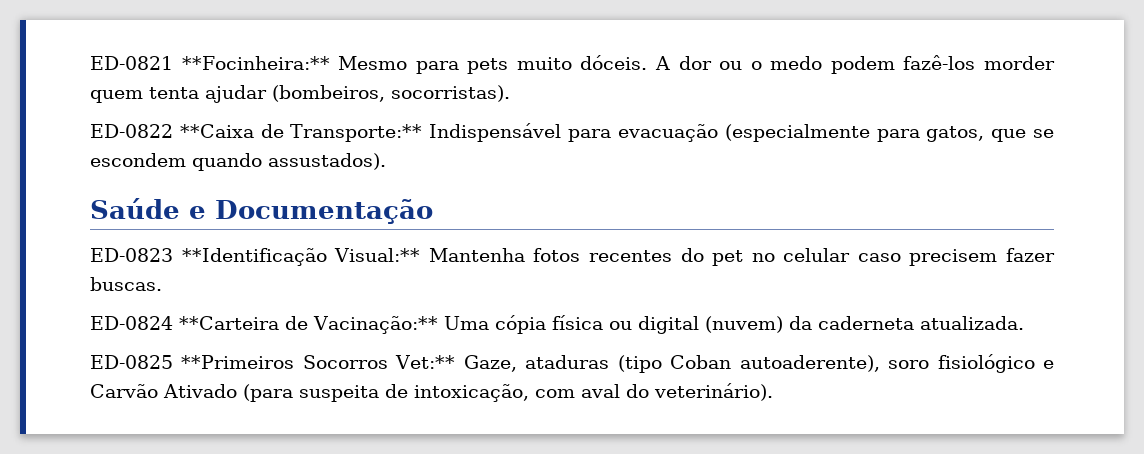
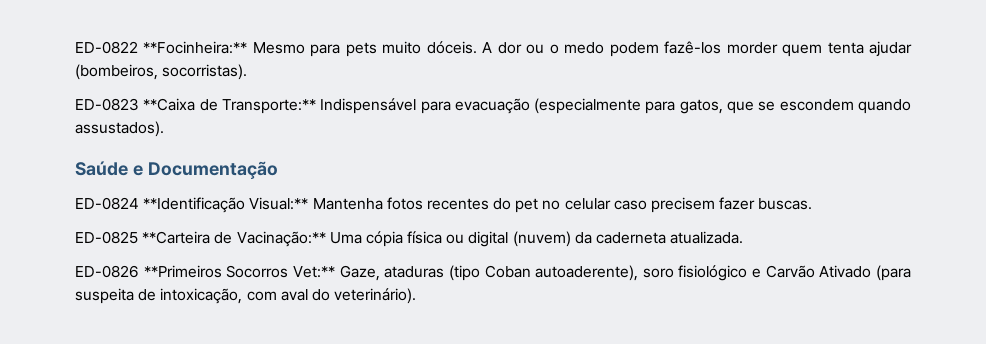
- ED-0821 **Focinheira:** Mesmo para pets muito dóceis.
+ ED-0822 **Focinheira:** Mesmo para pets muito dóceis.
- ED-0822 **Caixa de Transporte:** Indispensável para evacuação (especialmente para gatos, que se escondem quando assustados).
+ ED-0823 **Caixa de Transporte:** Indispensável para evacuação (especialmente para gatos, que se escondem quando assustados).
- ED-0823 **Identificação Visual:** Mantenha fotos recentes do pet no celular caso precisem fazer buscas.
+ ED-0824 **Identificação Visual:** Mantenha fotos recentes do pet no celular caso precisem fazer buscas.
- ED-0824 **Carteira de Vacinação:** Uma cópia física ou digital (nuvem) da caderneta atualizada.
+ ED-0825 **Carteira de Vacinação:** Uma cópia física ou digital (nuvem) da caderneta atualizada.
- ED-0825 **Primeiros Socorros Vet:** Gaze, ataduras (tipo Coban autoaderente), soro fisiológico e Carvão Ativado (para suspeita de intoxicação, com aval do veterinário).
+ ED-0826 **Primeiros Socorros Vet:** Gaze, ataduras (tipo Coban autoaderente), soro fisiológico e Carvão Ativado (para suspeita de intoxicação, com aval do veterinário).

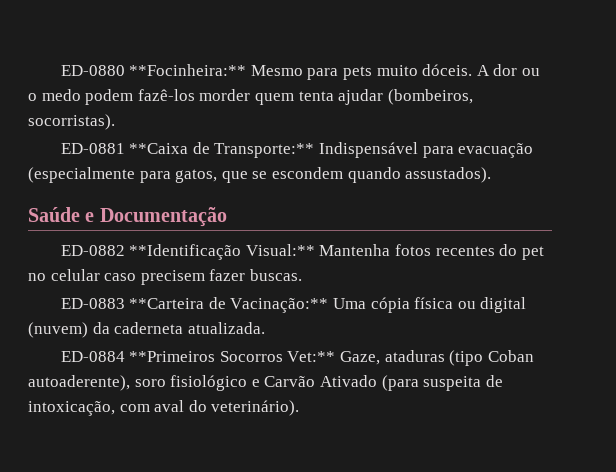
- ED-0822 **Focinheira:** Mesmo para pets muito dóceis.
+ ED-0880 **Focinheira:** Mesmo para pets muito dóceis.
- ED-0823 **Caixa de Transporte:** Indispensável para evacuação (especialmente para gatos, que se escondem quando assustados).
+ ED-0881 **Caixa de Transporte:** Indispensável para evacuação (especialmente para gatos, que se escondem quando assustados).
- ED-0824 **Identificação Visual:** Mantenha fotos recentes do pet no celular caso precisem fazer buscas.
+ ED-0882 **Identificação Visual:** Mantenha fotos recentes do pet no celular caso precisem fazer buscas.
- ED-0825 **Carteira de Vacinação:** Uma cópia física ou digital (nuvem) da caderneta atualizada.
+ ED-0883 **Carteira de Vacinação:** Uma cópia física ou digital (nuvem) da caderneta atualizada.
- ED-0826 **Primeiros Socorros Vet:** Gaze, ataduras (tipo Coban autoaderente), soro fisiológico e Carvão Ativado (para suspeita de intoxicação, com aval do veterinário).
+ ED-0884 **Primeiros Socorros Vet:** Gaze, ataduras (tipo Coban autoaderente), soro fisiológico e Carvão Ativado (para suspeita de intoxicação, com aval do veterinário).

